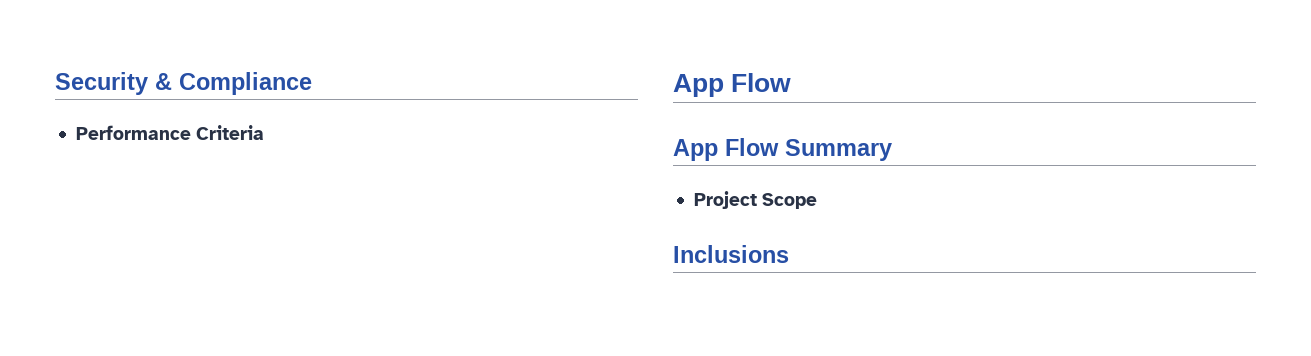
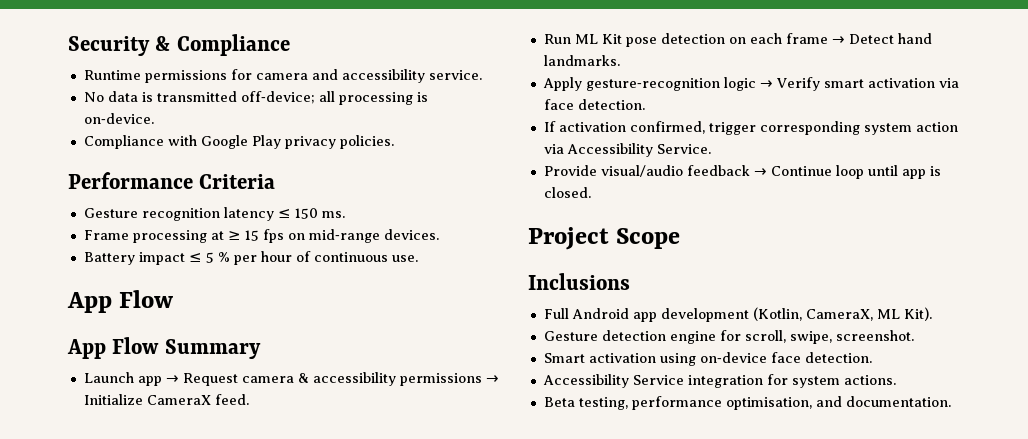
+ Runtime permissions for camera and accessibility service.
+ No data is transmitted off‑device; all processing is on‑device.
+ Compliance with Google Play privacy policies.
  Performance Criteria
+ Gesture recognition latency ≤ 150 ms.
+ Frame processing at ≥ 15 fps on mid‑range devices.
+ Battery impact ≤ 5 % per hour of continuous use.
+ Launch app → Request camera & accessibility permissions → Initialize CameraX feed.
+ Run ML Kit pose detection on each frame → Detect hand landmarks.
+ Apply gesture‑recognition logic → Verify smart activation via face detection.
+ If activation confirmed, trigger corresponding system action via Accessibility Service.
+ Provide visual/audio feedback → Continue loop until app is closed.
  Project Scope
  Inclusions
+ Full Android app development (Kotlin, CameraX, ML Kit).
+ Gesture detection engine for scroll, swipe, screenshot.
+ Smart activation using on‑device face detection.
+ Accessibility Service integration for system actions.
+ Beta testing, performance optimisation, and documentation.

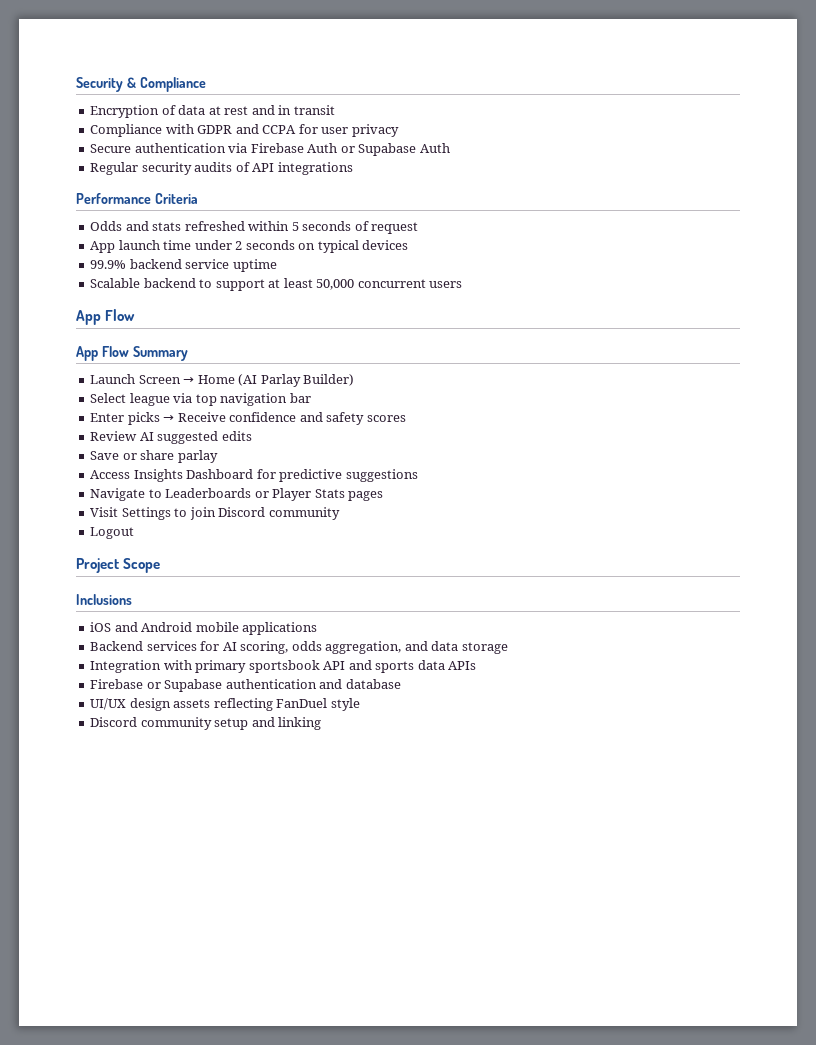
- Runtime permissions for camera and accessibility service.
- No data is transmitted off‑device; all processing is on‑device.
- Compliance with Google Play privacy policies.
+ Encryption of data at rest and in transit
+ Compliance with GDPR and CCPA for user privacy
+ Secure authentication via Firebase Auth or Supabase Auth
+ Regular security audits of API integrations
  Performance Criteria
- Gesture recognition latency ≤ 150 ms.
- Frame processing at ≥ 15 fps on mid‑range devices.
- Battery impact ≤ 5 % per hour of continuous use.
+ Odds and stats refreshed within 5 seconds of request
+ App launch time under 2 seconds on typical devices
+ 99.9% backend service uptime
+ Scalable backend to support at least 50,000 concurrent users
- Launch app → Request camera & accessibility permissions → Initialize CameraX feed.
- Run ML Kit pose detection on each frame → Detect hand landmarks.
- Apply gesture‑recognition logic → Verify smart activation via face detection.
- If activation confirmed, trigger corresponding system action via Accessibility Service.
- Provide visual/audio feedback → Continue loop until app is closed.
+ Launch Screen → Home (AI Parlay Builder)
+ Select league via top navigation bar
+ Enter picks → Receive confidence and safety scores
+ Review AI suggested edits
+ Save or share parlay
+ Access Insights Dashboard for predictive suggestions
+ Navigate to Leaderboards or Player Stats pages
+ Visit Settings to join Discord community
+ Logout
  Project Scope
  Inclusions
- Full Android app development (Kotlin, CameraX, ML Kit).
- Gesture detection engine for scroll, swipe, screenshot.
- Smart activation using on‑device face detection.
- Accessibility Service integration for system actions.
- Beta testing, performance optimisation, and documentation.
+ iOS and Android mobile applications
+ Backend services for AI scoring, odds aggregation, and data storage
+ Integration with primary sportsbook API and sports data APIs
+ Firebase or Supabase authentication and database
+ UI/UX design assets reflecting FanDuel style
+ Discord community setup and linking

